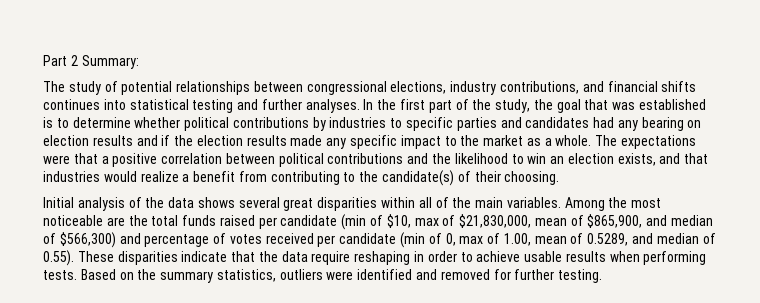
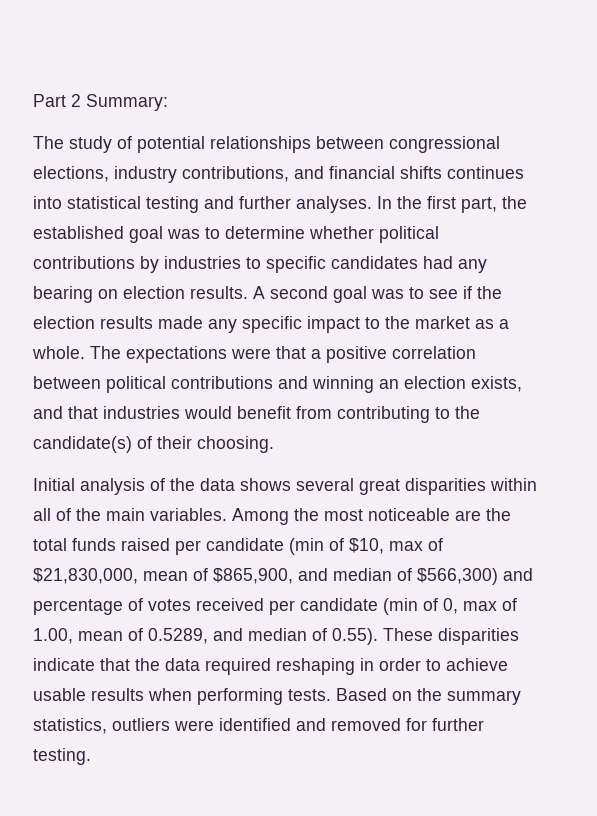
- In the first part of the study, the goal that was established is to determine whether political contributions by industries to specific parties and candidates had any bearing on election results and if the election results made any specific impact to the market as a whole.
+ In the first part, the established goal was to determine whether political contributions by industries to specific candidates had any bearing on election results. A second goal was to see if the election results made any specific impact to the market as a whole.
- The expectations were that a positive correlation between political contributions and the likelihood to win an election exists, and that industries would realize a benefit from contributing to the candidate(s) of their choosing.
+ The expectations were that a positive correlation between political contributions and winning an election exists, and that industries would benefit from contributing to the candidate(s) of their choosing.
- Among the most noticeable are the total funds raised per candidate (min of $10, max of $21,830,000, mean of $865,900, and median of $566,300) and percentage of votes received per candidate (min of 0, max of 1.00, mean of 0.5289, and median of 0.55). These disparities indicate that the data require reshaping in order to achieve usable results when performing tests.
+ Among the most noticeable are the total funds raised per candidate (min of $10, max of $21,830,000, mean of $865,900, and median of $566,300) and percentage of votes received per candidate (min of 0, max of 1.00, mean of 0.5289, and median of 0.55). These disparities indicate that the data required reshaping in order to achieve usable results when performing tests.

